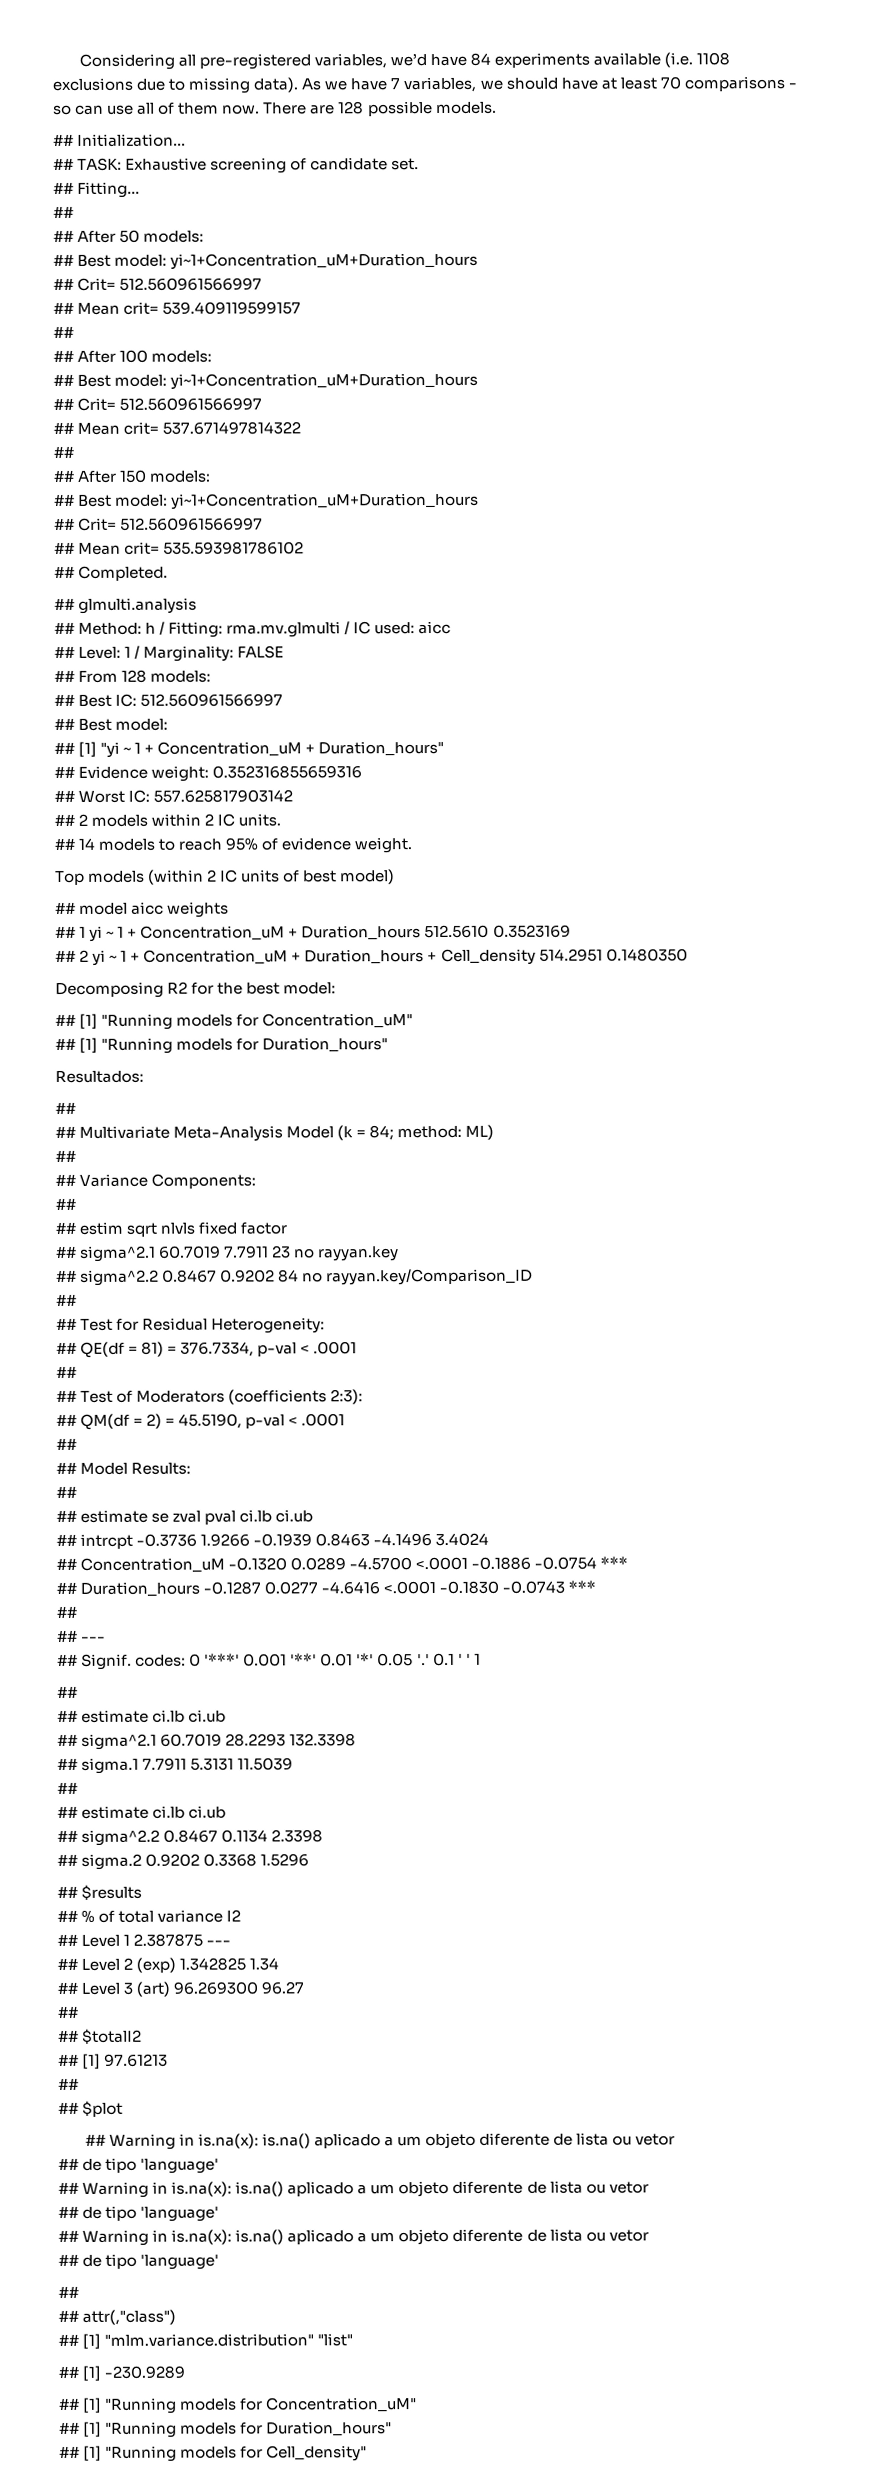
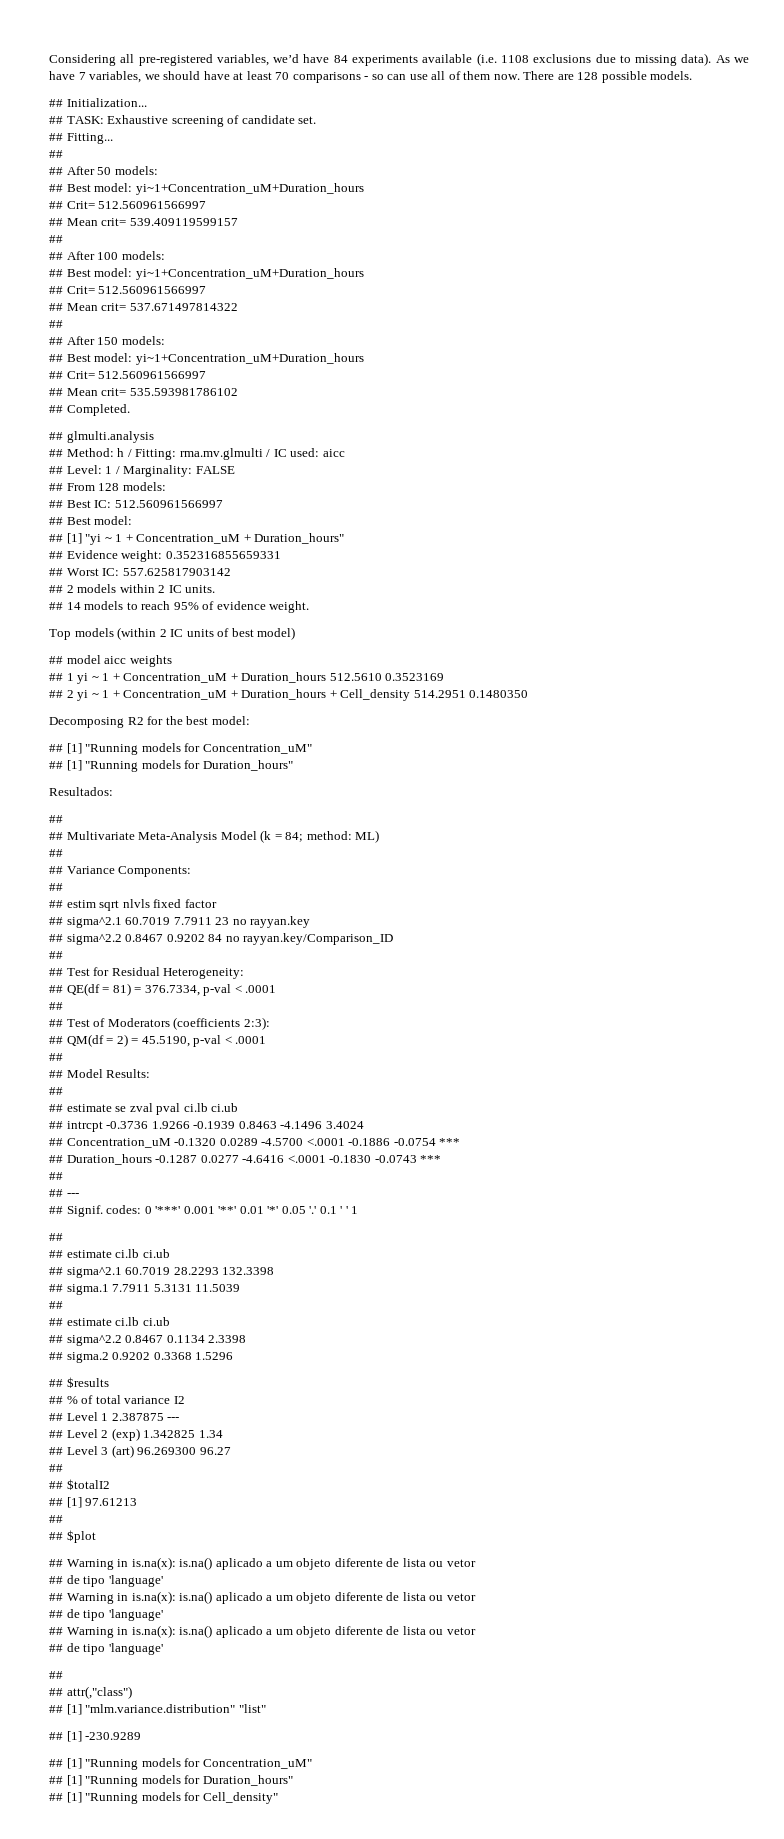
- ## Evidence weight: 0.352316855659316
+ ## Evidence weight: 0.352316855659331

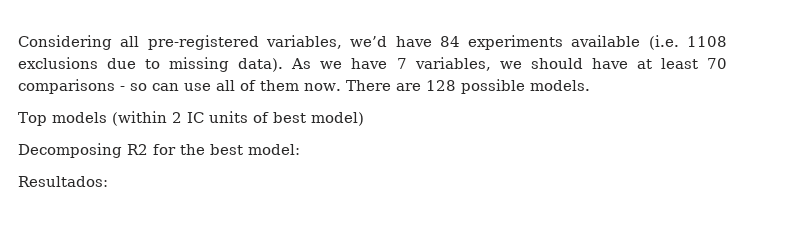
- ## Initialization...
- ## TASK: Exhaustive screening of candidate set.
- ## Fitting...
- ##
- ## After 50 models:
- ## Best model: yi~1+Concentration_uM+Duration_hours
- ## Crit= 512.560961566997
- ## Mean crit= 539.409119599157
- ##
- ## After 100 models:
- ## Best model: yi~1+Concentration_uM+Duration_hours
- ## Crit= 512.560961566997
- ## Mean crit= 537.671497814322
- ##
- ## After 150 models:
- ## Best model: yi~1+Concentration_uM+Duration_hours
- ## Crit= 512.560961566997
- ## Mean crit= 535.593981786102
- ## Completed.
- ## glmulti.analysis
- ## Method: h / Fitting: rma.mv.glmulti / IC used: aicc
- ## Level: 1 / Marginality: FALSE
- ## From 128 models:
- ## Best IC: 512.560961566997
- ## Best model:
- ## [1] "yi ~ 1 + Concentration_uM + Duration_hours"
- ## Evidence weight: 0.352316855659331
- ## Worst IC: 557.625817903142
- ## 2 models within 2 IC units.
- ## 14 models to reach 95% of evidence weight.
- ## model aicc weights
- ## 1 yi ~ 1 + Concentration_uM + Duration_hours 512.5610 0.3523169
- ## 2 yi ~ 1 + Concentration_uM + Duration_hours + Cell_density 514.2951 0.1480350
  Decomposing R2 for the best model:
- ## [1] "Running models for Concentration_uM"
- ## [1] "Running models for Duration_hours"
  Resultados:
- ##
- ## Multivariate Meta-Analysis Model (k = 84; method: ML)
- ##
- ## Variance Components:
- ##
- ## estim sqrt nlvls fixed factor
- ## sigma^2.1 60.7019 7.7911 23 no rayyan.key
- ## sigma^2.2 0.8467 0.9202 84 no rayyan.key/Comparison_ID
- ##
- ## Test for Residual Heterogeneity:
- ## QE(df = 81) = 376.7334, p-val < .0001
- ##
- ## Test of Moderators (coefficients 2:3):
- ## QM(df = 2) = 45.5190, p-val < .0001
- ##
- ## Model Results:
- ##
- ## estimate se zval pval ci.lb ci.ub
- ## intrcpt -0.3736 1.9266 -0.1939 0.8463 -4.1496 3.4024
- ## Concentration_uM -0.1320 0.0289 -4.5700 <.0001 -0.1886 -0.0754 ***
- ## Duration_hours -0.1287 0.0277 -4.6416 <.0001 -0.1830 -0.0743 ***
- ##
- ## ---
- ## Signif. codes: 0 '***' 0.001 '**' 0.01 '*' 0.05 '.' 0.1 ' ' 1
- ##
- ## estimate ci.lb ci.ub
- ## sigma^2.1 60.7019 28.2293 132.3398
- ## sigma.1 7.7911 5.3131 11.5039
- ##
- ## estimate ci.lb ci.ub
- ## sigma^2.2 0.8467 0.1134 2.3398
- ## sigma.2 0.9202 0.3368 1.5296
- ## $results
- ## % of total variance I2
- ## Level 1 2.387875 ---
- ## Level 2 (exp) 1.342825 1.34
- ## Level 3 (art) 96.269300 96.27
- ##
- ## $totalI2
- ## [1] 97.61213
- ##
- ## $plot
- ## Warning in is.na(x): is.na() aplicado a um objeto diferente de lista ou vetor
- ## de tipo 'language'
- ## Warning in is.na(x): is.na() aplicado a um objeto diferente de lista ou vetor
- ## de tipo 'language'
- ## Warning in is.na(x): is.na() aplicado a um objeto diferente de lista ou vetor
- ## de tipo 'language'
- ##
- ## attr(,"class")
- ## [1] "mlm.variance.distribution" "list"
- ## [1] -230.9289
- ## [1] "Running models for Concentration_uM"
- ## [1] "Running models for Duration_hours"
- ## [1] "Running models for Cell_density"

